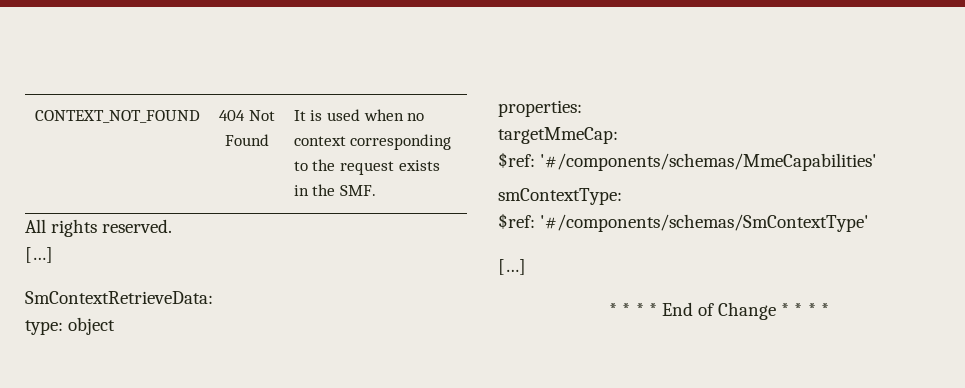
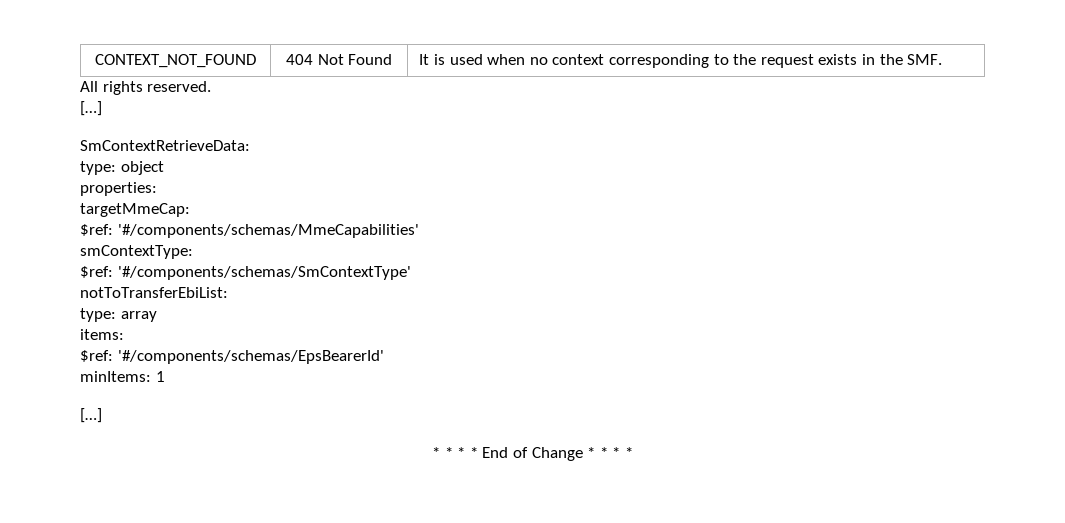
+ notToTransferEbiList:
+ type: array
+ items:
+ $ref: '#/components/schemas/EpsBearerId'
+ minItems: 1

